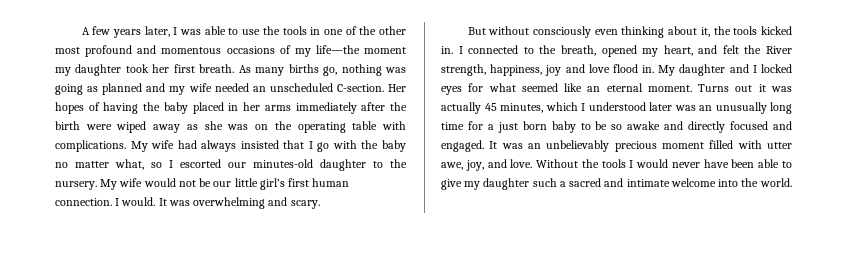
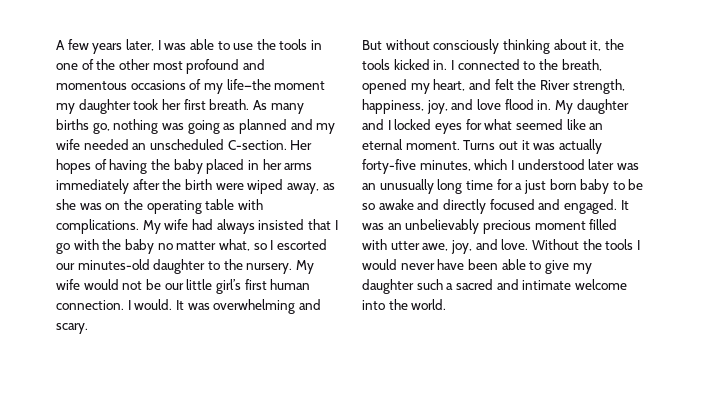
- Her hopes of having the baby placed in her arms immediately after the birth were wiped away as she was on the operating table with complications.
+ Her hopes of having the baby placed in her arms immediately after the birth were wiped away, as she was on the operating table with complications.
- But without consciously even thinking about it, the tools kicked in.
+ But without consciously thinking about it, the tools kicked in.
- I connected to the breath, opened my heart, and felt the River strength, happiness, joy and love flood in.
+ I connected to the breath, opened my heart, and felt the River strength, happiness, joy, and love flood in.
- Turns out it was actually 45 minutes, which I understood later was an unusually long time for a just born baby to be so awake and directly focused and engaged.
+ Turns out it was actually forty-five minutes, which I understood later was an unusually long time for a just born baby to be so awake and directly focused and engaged.

